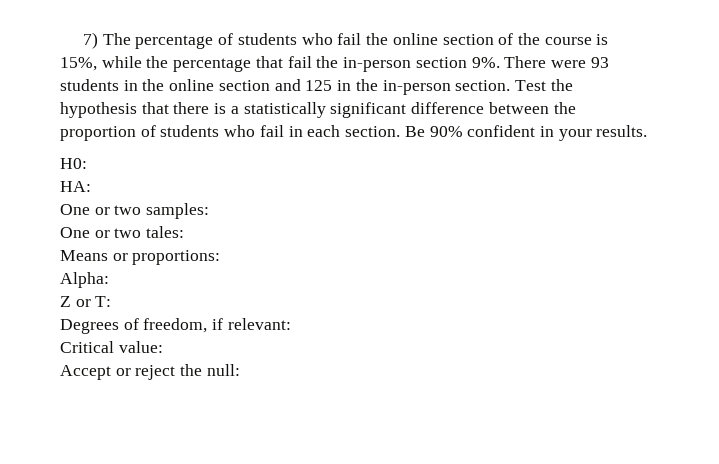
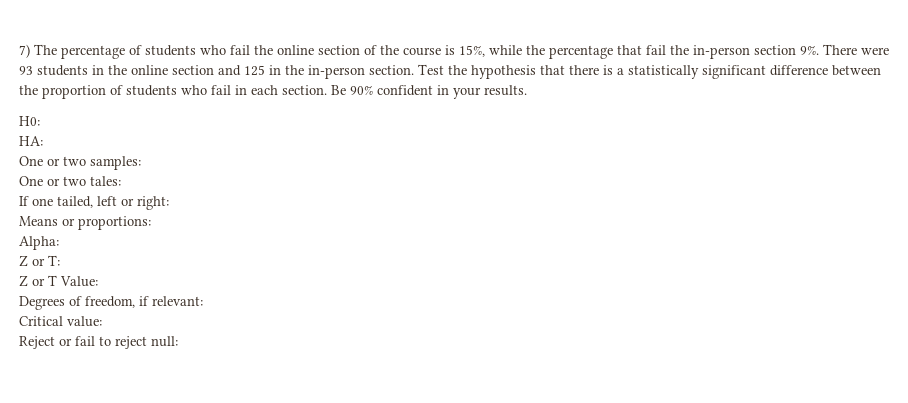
+ If one tailed, left or right:
+ Z or T Value:
- Accept or reject the null:
+ Reject or fail to reject null:

